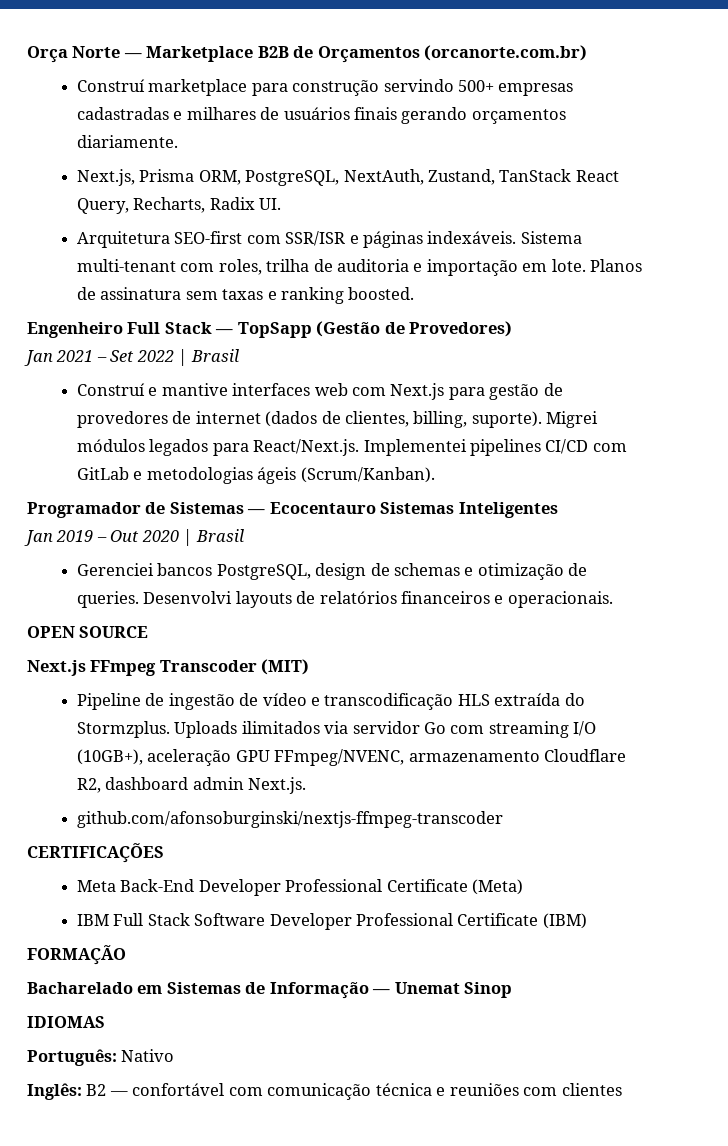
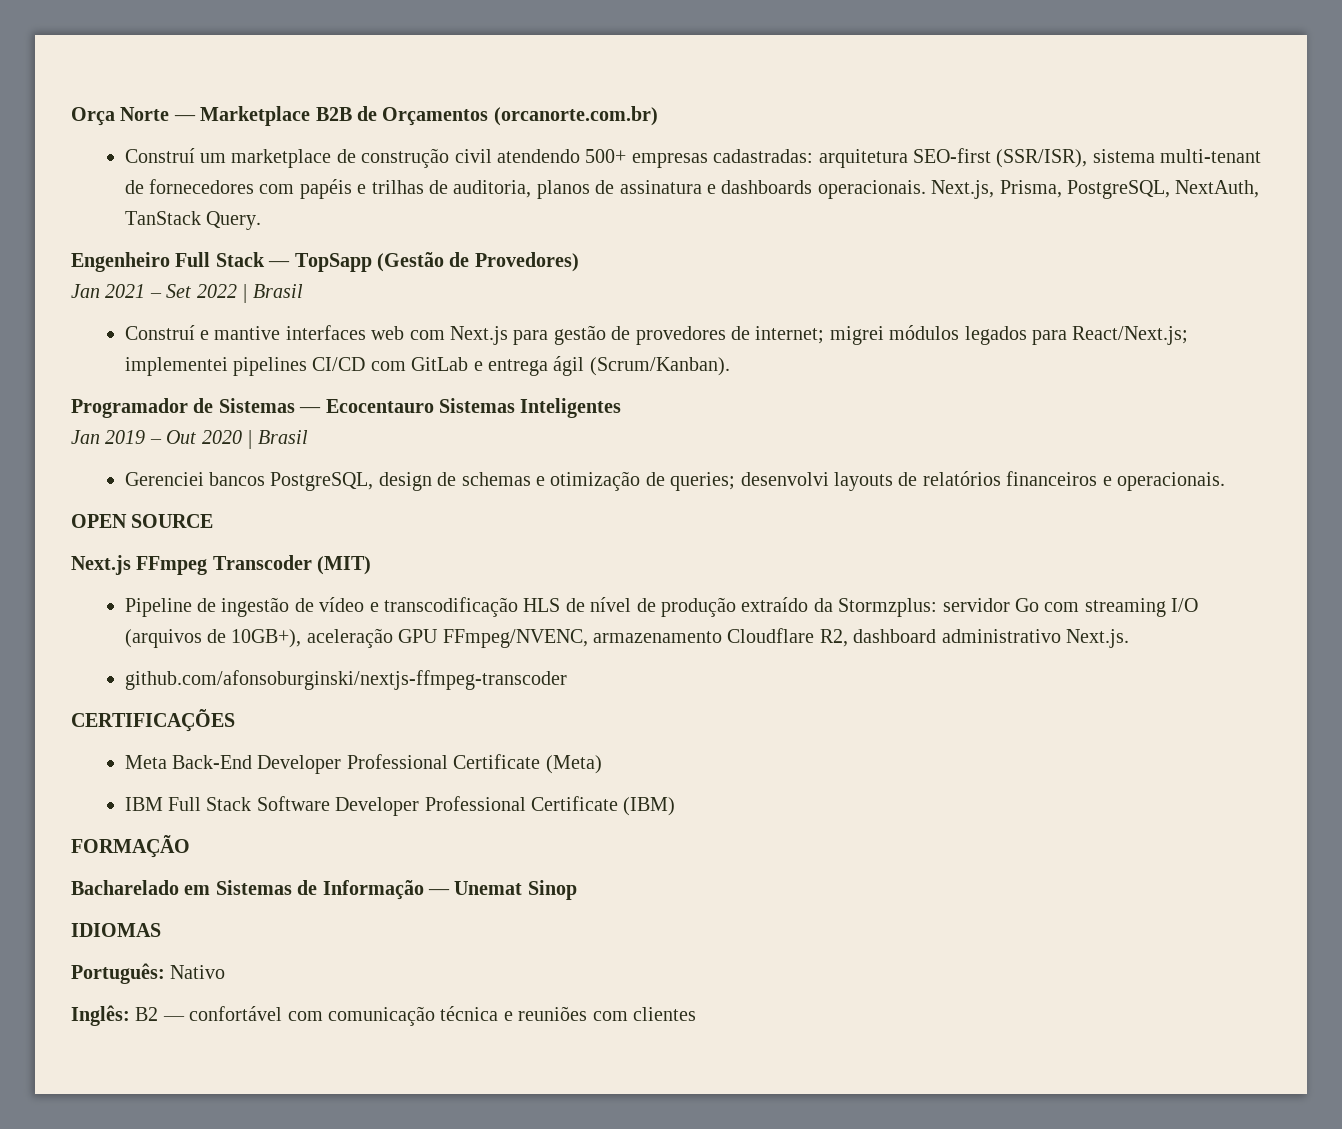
- Construí marketplace para construção servindo 500+ empresas cadastradas e milhares de usuários finais gerando orçamentos diariamente.
- Next.js, Prisma ORM, PostgreSQL, NextAuth, Zustand, TanStack React Query, Recharts, Radix UI.
- Arquitetura SEO-first com SSR/ISR e páginas indexáveis. Sistema multi-tenant com roles, trilha de auditoria e importação em lote. Planos de assinatura sem taxas e ranking boosted.
+ Construí um marketplace de construção civil atendendo 500+ empresas cadastradas: arquitetura SEO-first (SSR/ISR), sistema multi-tenant de fornecedores com papéis e trilhas de auditoria, planos de assinatura e dashboards operacionais. Next.js, Prisma, PostgreSQL, NextAuth, TanStack Query.
- Construí e mantive interfaces web com Next.js para gestão de provedores de internet (dados de clientes, billing, suporte). Migrei módulos legados para React/Next.js. Implementei pipelines CI/CD com GitLab e metodologias ágeis (Scrum/Kanban).
+ Construí e mantive interfaces web com Next.js para gestão de provedores de internet; migrei módulos legados para React/Next.js; implementei pipelines CI/CD com GitLab e entrega ágil (Scrum/Kanban).
- Gerenciei bancos PostgreSQL, design de schemas e otimização de queries. Desenvolvi layouts de relatórios financeiros e operacionais.
+ Gerenciei bancos PostgreSQL, design de schemas e otimização de queries; desenvolvi layouts de relatórios financeiros e operacionais.
- Pipeline de ingestão de vídeo e transcodificação HLS extraída do Stormzplus. Uploads ilimitados via servidor Go com streaming I/O (10GB+), aceleração GPU FFmpeg/NVENC, armazenamento Cloudflare R2, dashboard admin Next.js.
+ Pipeline de ingestão de vídeo e transcodificação HLS de nível de produção extraído da Stormzplus: servidor Go com streaming I/O (arquivos de 10GB+), aceleração GPU FFmpeg/NVENC, armazenamento Cloudflare R2, dashboard administrativo Next.js.

